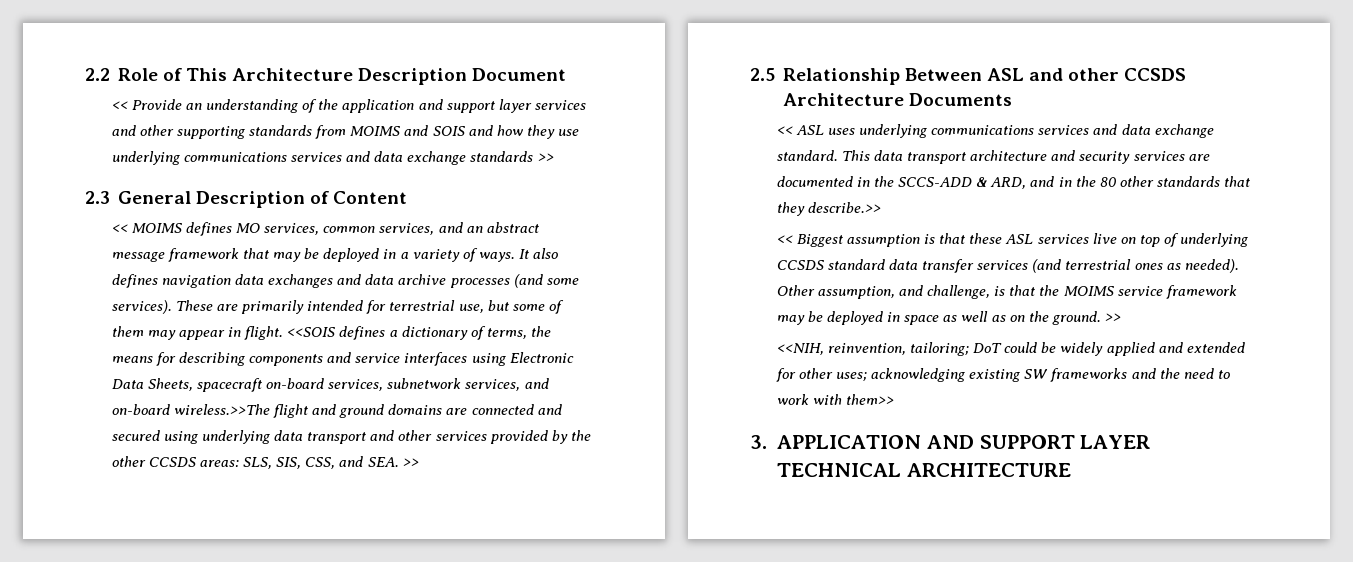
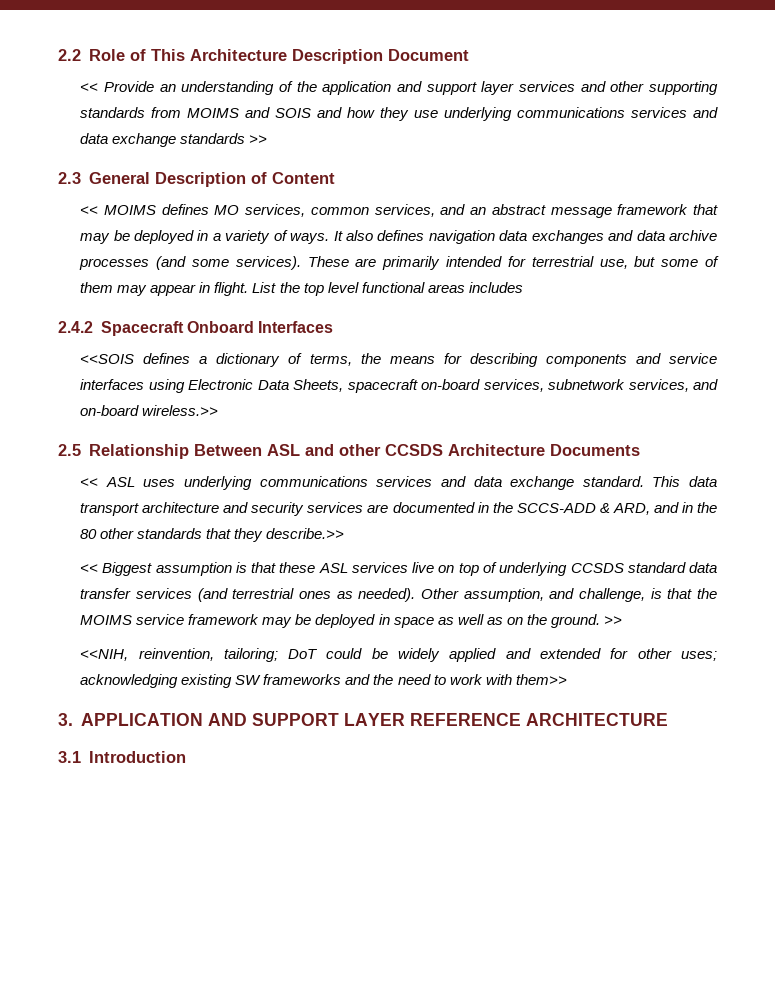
- These are primarily intended for terrestrial use, but some of them may appear in flight. <<SOIS defines a dictionary of terms, the means for describing components and service interfaces using Electronic Data Sheets, spacecraft on-board services, subnetwork services, and on-board wireless.>>The flight and ground domains are connected and secured using underlying data transport and other services provided by the other CCSDS areas: SLS, SIS, CSS, and SEA. >>
+ These are primarily intended for terrestrial use, but some of them may appear in flight. List the top level functional areas includes
+ 2.4.2 Spacecraft Onboard Interfaces
+ <<SOIS defines a dictionary of terms, the means for describing components and service interfaces using Electronic Data Sheets, spacecraft on-board services, subnetwork services, and on-board wireless.>>
- 3. APPLICATION AND SUPPORT LAYER TECHNICAL ARCHITECTURE
+ 3. APPLICATION AND SUPPORT LAYER REFERENCE ARCHITECTURE
+ 3.1 Introduction

